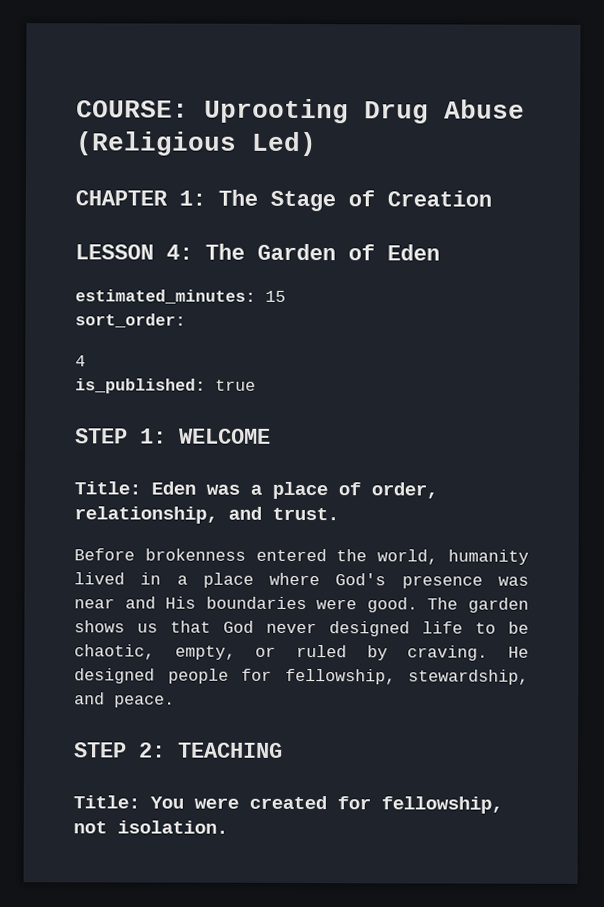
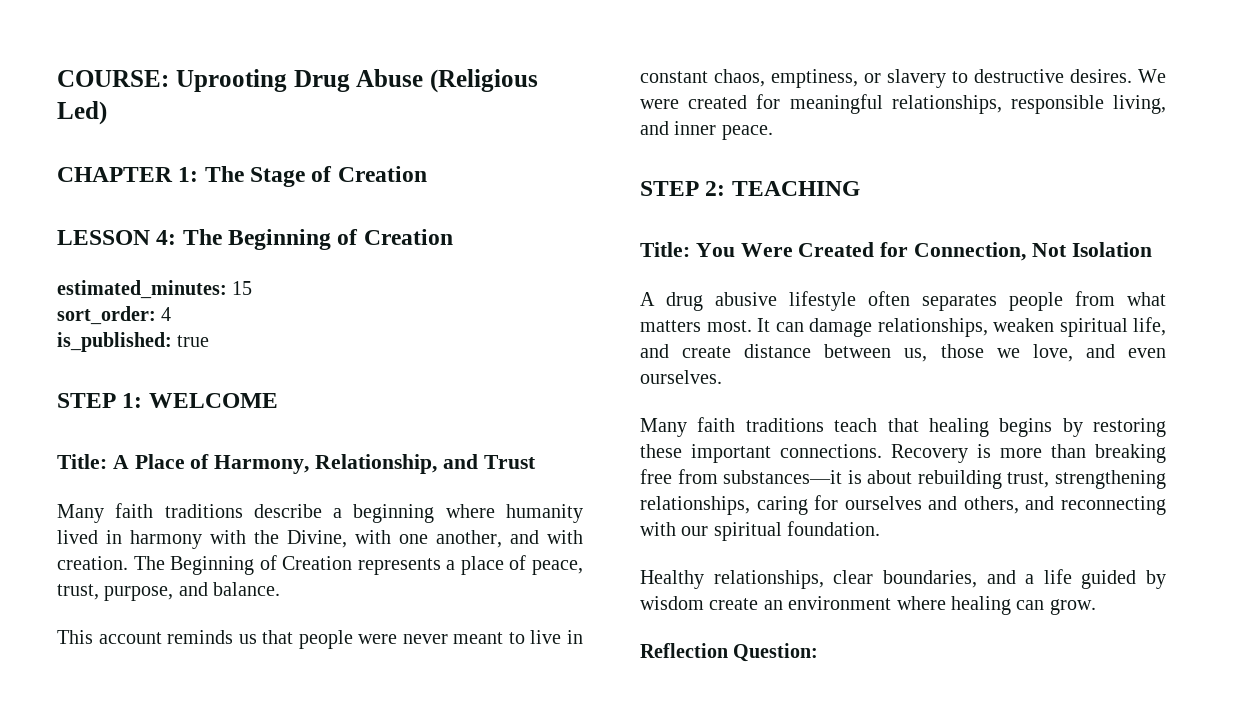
- LESSON 4: The Garden of Eden
+ LESSON 4: The Beginning of Creation
- sort_order:
- 4
+ sort_order: 4
- Title: Eden was a place of order, relationship, and trust.
- Before brokenness entered the world, humanity lived in a place where God's presence was near and His boundaries were good. The garden shows us that God never designed life to be chaotic, empty, or ruled by craving. He designed people for fellowship, stewardship, and peace.
+ Title: A Place of Harmony, Relationship, and Trust
+ Many faith traditions describe a beginning where humanity lived in harmony with the Divine, with one another, and with creation. The Beginning of Creation represents a place of peace, trust, purpose, and balance.
+ This account reminds us that people were never meant to live in constant chaos, emptiness, or slavery to destructive desires. We were created for meaningful relationships, responsible living, and inner peace.
- Title: You were created for fellowship, not isolation.
+ Title: You Were Created for Connection, Not Isolation
+ A drug abusive lifestyle often separates people from what matters most. It can damage relationships, weaken spiritual life, and create distance between us, those we love, and even ourselves.
+ Many faith traditions teach that healing begins by restoring these important connections. Recovery is more than breaking free from substances—it is about rebuilding trust, strengthening relationships, caring for ourselves and others, and reconnecting with our spiritual foundation.
+ Healthy relationships, clear boundaries, and a life guided by wisdom create an environment where healing can grow.
+ Reflection Question:

